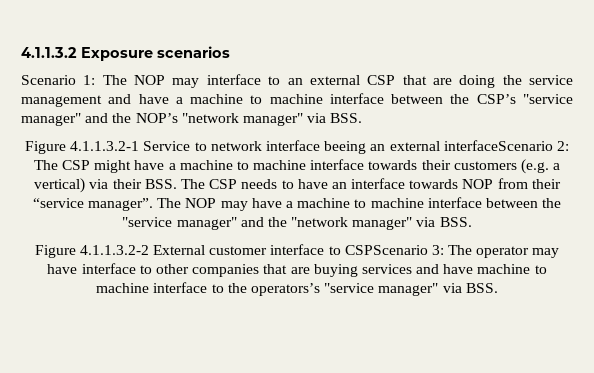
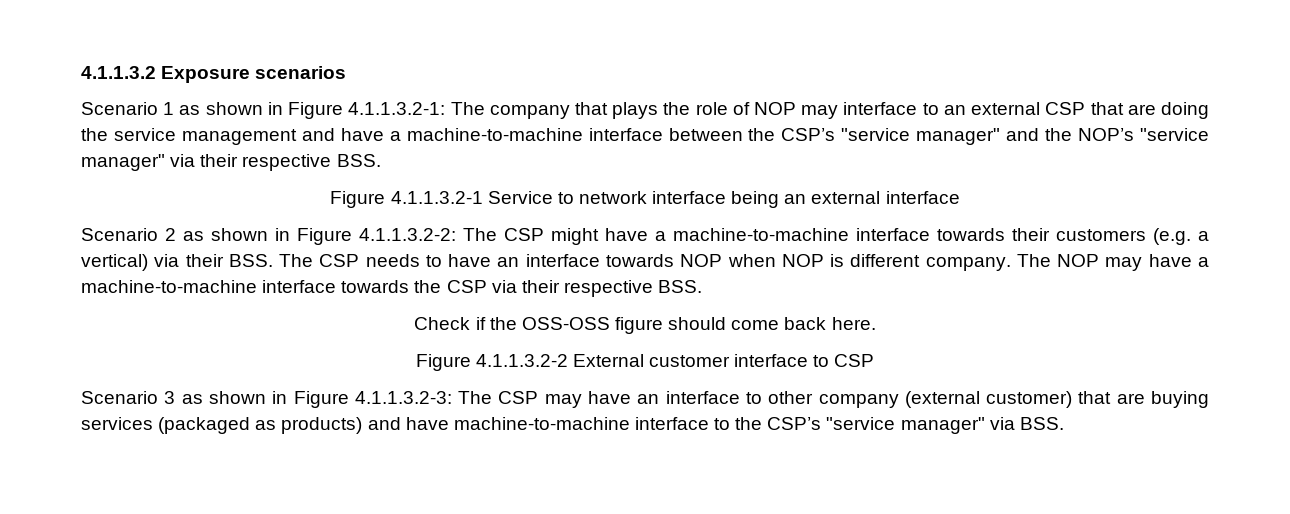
- Scenario 1: The NOP may interface to an external CSP that are doing the service management and have a machine to machine interface between the CSP’s "service manager" and the NOP’s "network manager" via BSS.
+ Scenario 1 as shown in Figure 4.1.1.3.2-1: The company that plays the role of NOP may interface to an external CSP that are doing the service management and have a machine-to-machine interface between the CSP’s "service manager" and the NOP’s "service manager" via their respective BSS.
- Figure 4.1.1.3.2-1 Service to network interface beeing an external interfaceScenario 2: The CSP might have a machine to machine interface towards their customers (e.g. a vertical) via their BSS. The CSP needs to have an interface towards NOP from their “service manager”.
+ Figure 4.1.1.3.2-1 Service to network interface being an external interface
+ Scenario 2 as shown in Figure 4.1.1.3.2-2: The CSP might have a machine-to-machine interface towards their customers (e.g. a vertical) via their BSS. The CSP needs to have an interface towards NOP when NOP is different company.
- The NOP may have a machine to machine interface between the "service manager" and the "network manager" via BSS.
+ The NOP may have a machine-to-machine interface towards the CSP via their respective BSS.
+ Check if the OSS-OSS figure should come back here.
- Figure 4.1.1.3.2-2 External customer interface to CSPScenario 3: The operator may have interface to other companies that are buying services and have machine to machine interface to the operators’s "service manager" via BSS.
+ Figure 4.1.1.3.2-2 External customer interface to CSP
+ Scenario 3 as shown in Figure 4.1.1.3.2-3: The CSP may have an interface to other company (external customer) that are buying services (packaged as products) and have machine-to-machine interface to the CSP’s "service manager" via BSS.

